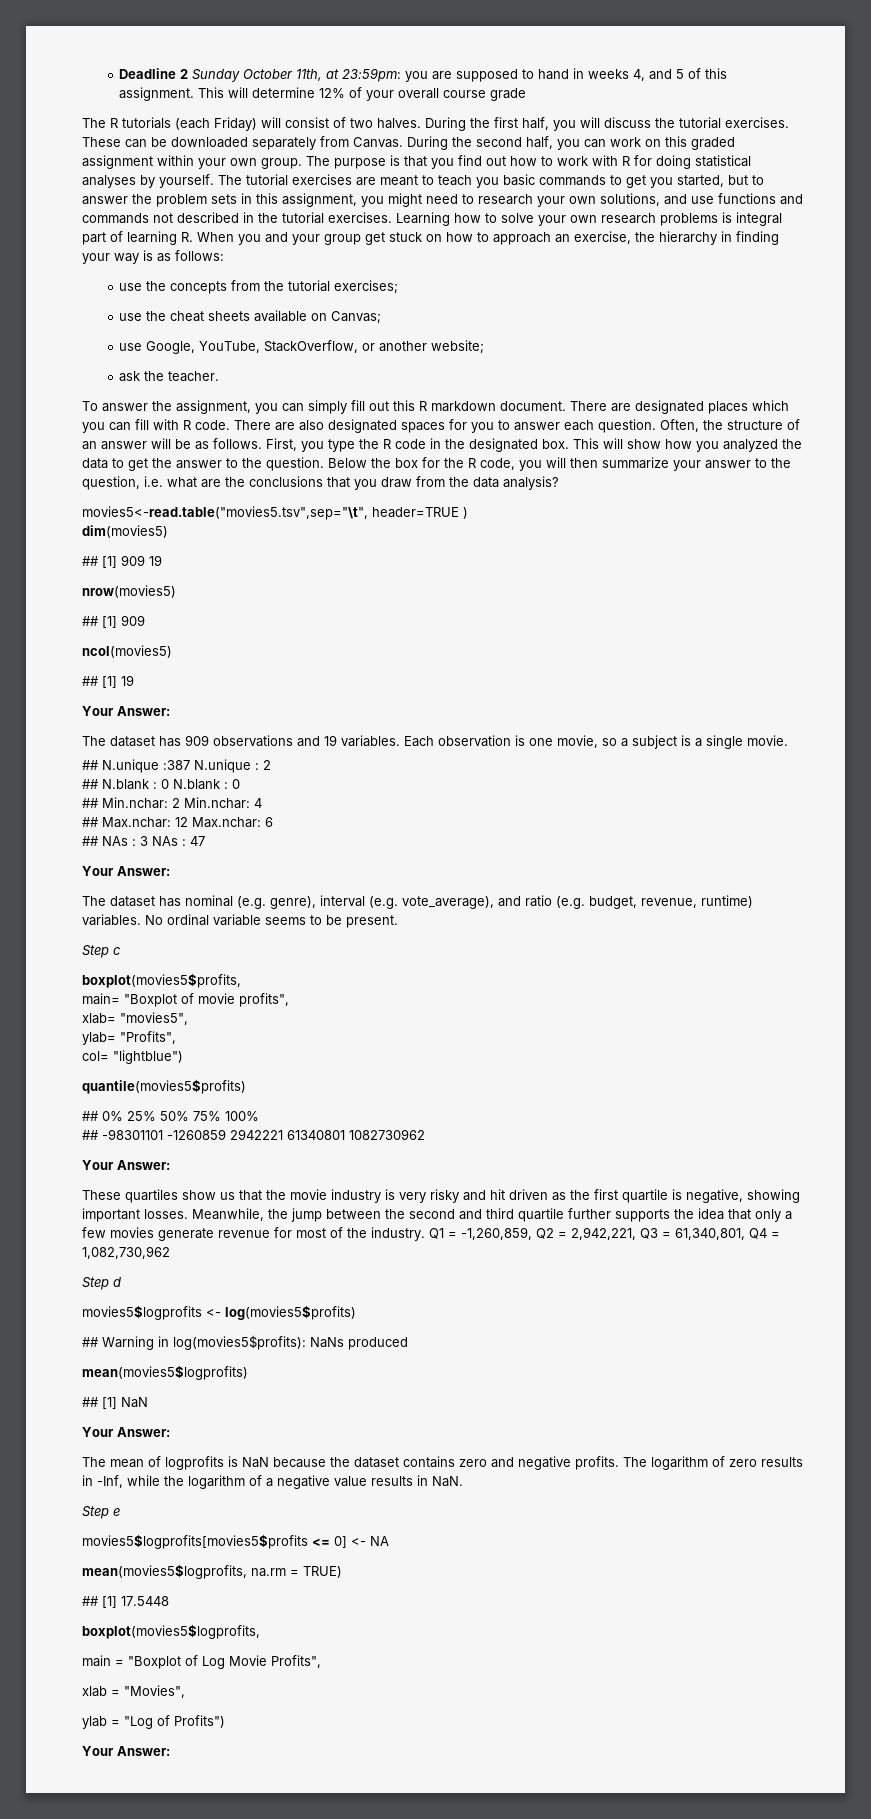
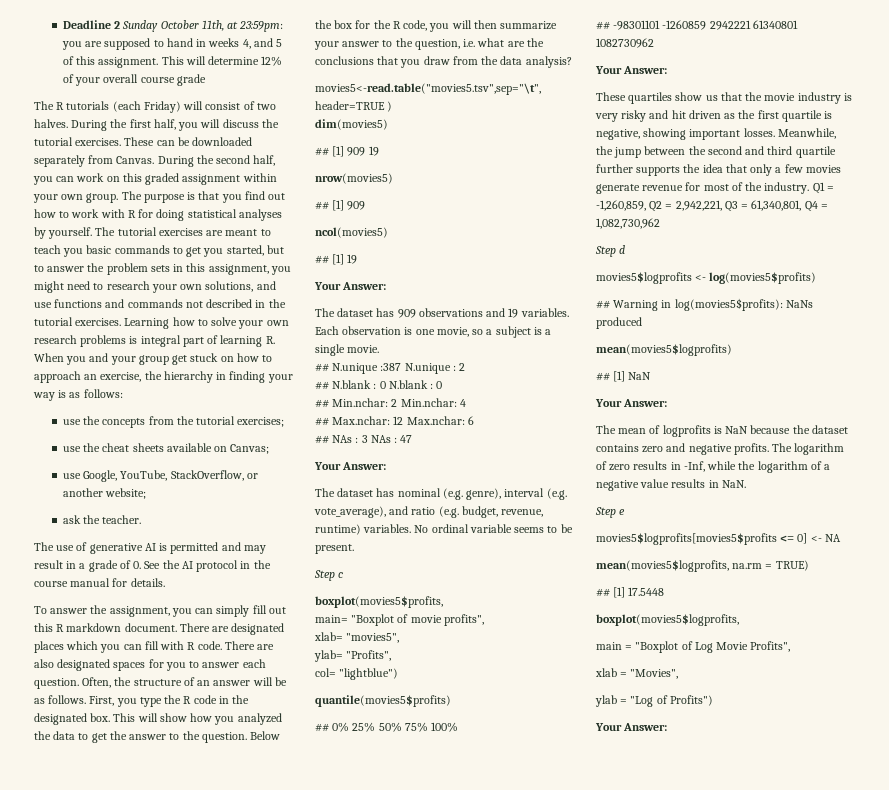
+ The use of generative AI is permitted and may result in a grade of 0. See the AI protocol in the course manual for details.

